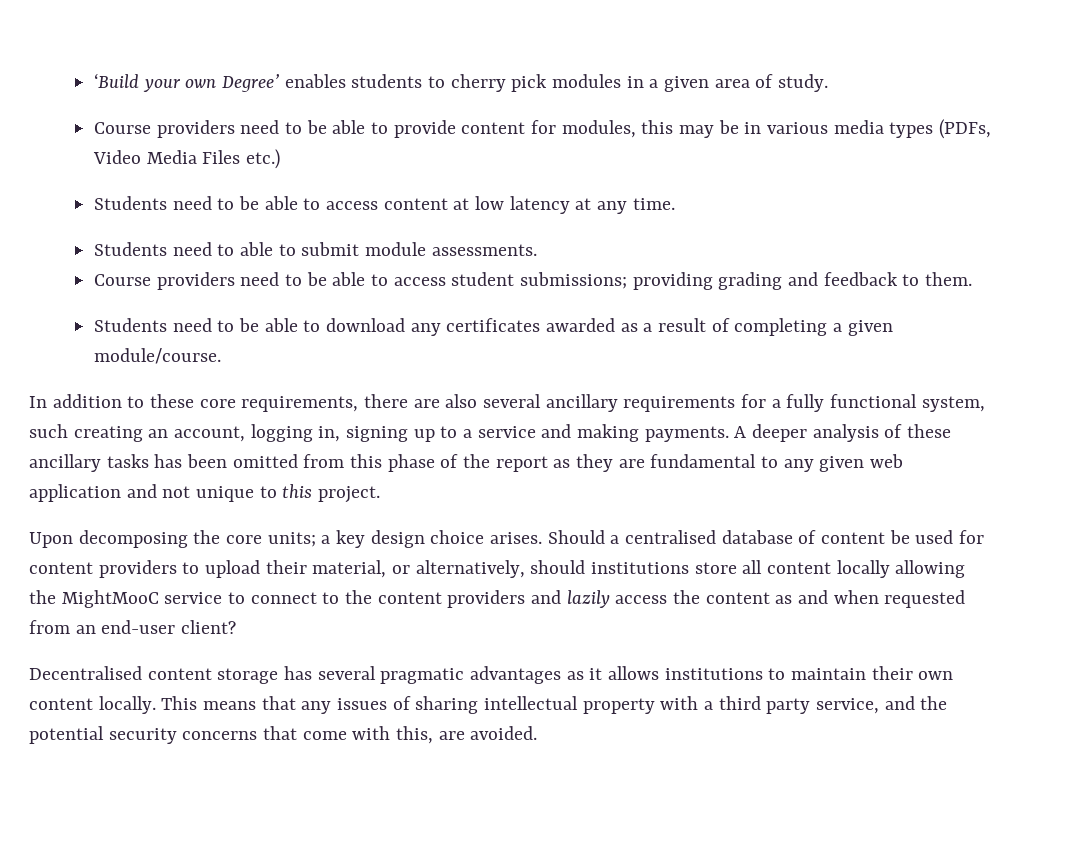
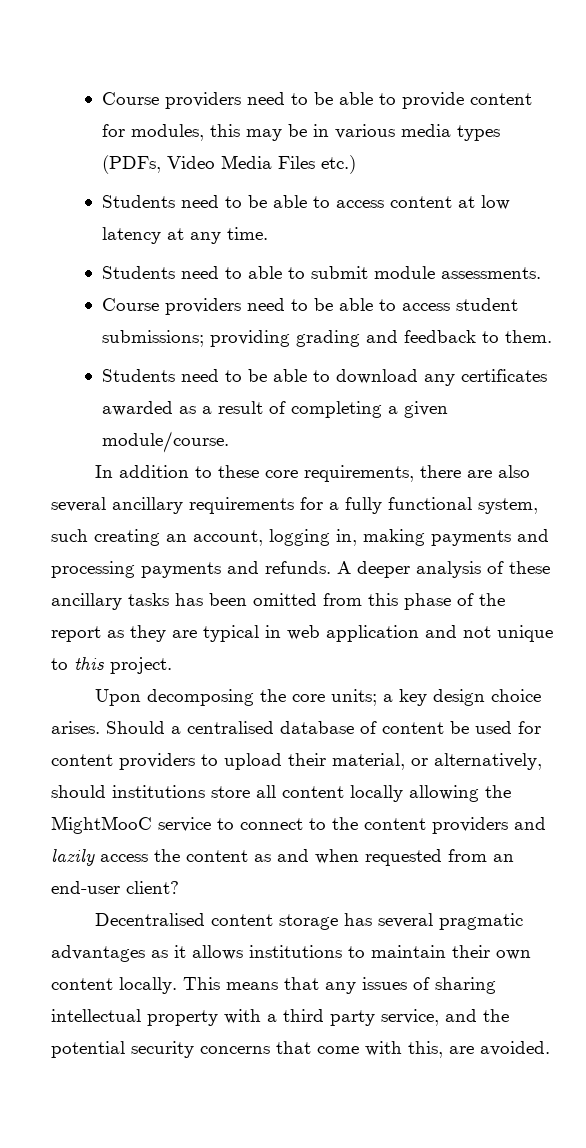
- ‘Build your own Degree’ enables students to cherry pick modules in a given area of study.
- In addition to these core requirements, there are also several ancillary requirements for a fully functional system, such creating an account, logging in, signing up to a service and making payments.
+ In addition to these core requirements, there are also several ancillary requirements for a fully functional system, such creating an account, logging in, making payments and processing payments and refunds.
- A deeper analysis of these ancillary tasks has been omitted from this phase of the report as they are fundamental to any given web application and not unique to this project.
+ A deeper analysis of these ancillary tasks has been omitted from this phase of the report as they are typical in web application and not unique to this project.

